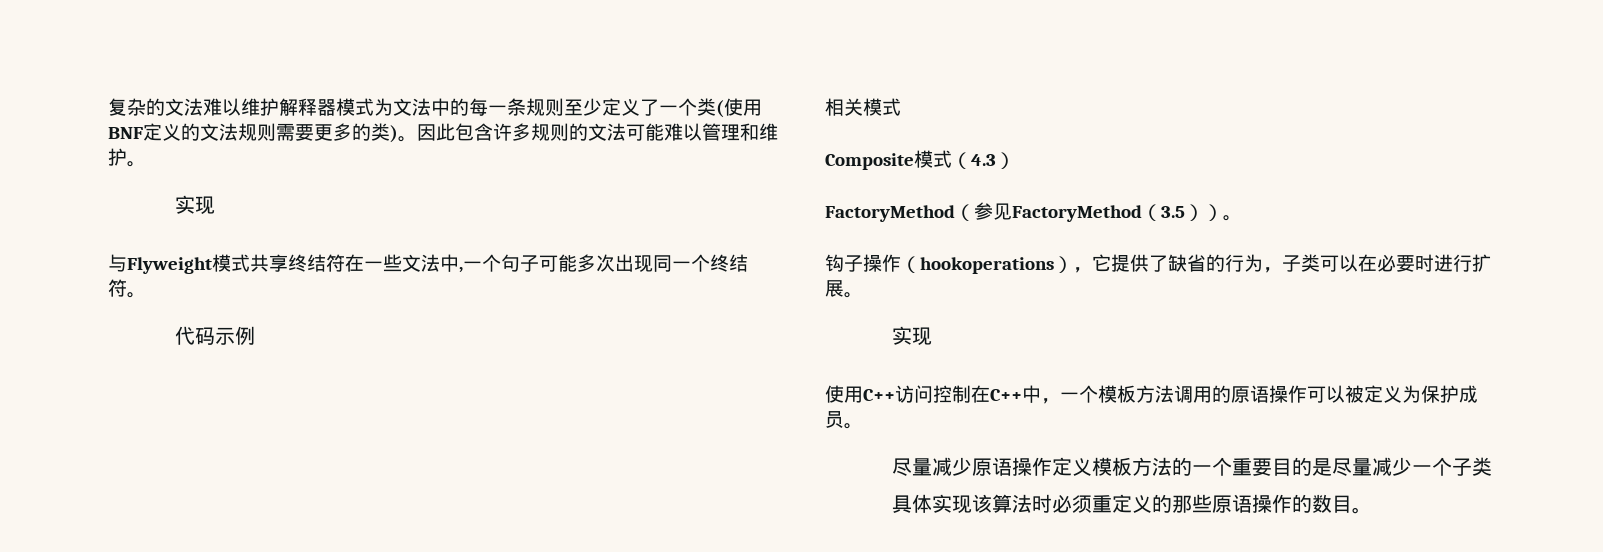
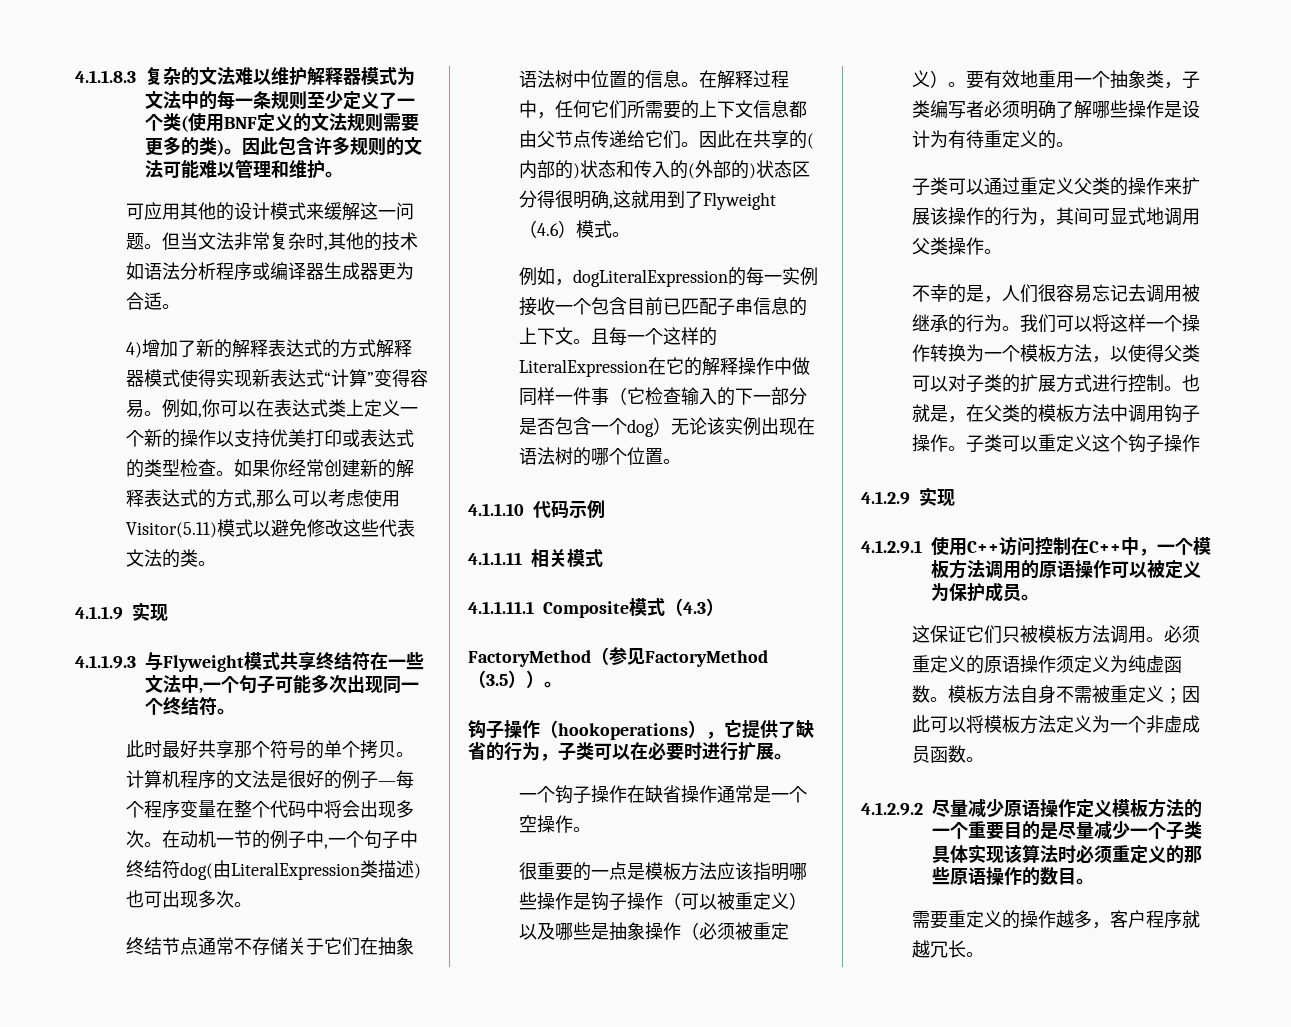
- 复杂的文法难以维护解释器模式为文法中的每一条规则至少定义了一个类(使用BNF定义的文法规则需要更多的类)。
+ 4.1.1.8.3复杂的文法难以维护解释器模式为文法中的每一条规则至少定义了一个类(使用BNF定义的文法规则需要更多的类)。
  因此包含许多规则的文法可能难以管理和维护。
- 实现
- 与Flyweight模式共享终结符在一些文法中,一个句子可能多次出现同一个终结符。
+ 可应用其他的设计模式来缓解这一问题。但当文法非常复杂时,其他的技术如语法分析程序或编译器生成器更为合适。
+ 4)增加了新的解释表达式的方式解释器模式使得实现新表达式“计算”变得容易。例如,你可以在表达式类上定义一个新的操作以支持优美打印或表达式的类型检查。如果你经常创建新的解释表达式的方式,那么可以考虑使用Visitor(5.11)模式以避免修改这些代表文法的类。
+ 4.1.1.9实现
+ 4.1.1.9.3与Flyweight模式共享终结符在一些文法中,一个句子可能多次出现同一个终结符。
- 代码示例
+ 此时最好共享那个符号的单个拷贝。计算机程序的文法是很好的例子—每个程序变量在整个代码中将会出现多次。在动机一节的例子中,一个句子中终结符dog(由LiteralExpression类描述)也可出现多次。
+ 终结节点通常不存储关于它们在抽象语法树中位置的信息。在解释过程中，任何它们所需要的上下文信息都由父节点传递给它们。因此在共享的(内部的)状态和传入的(外部的)状态区分得很明确,这就用到了Flyweight（4.6）模式。
+ 例如，dogLiteralExpression的每一实例接收一个包含目前已匹配子串信息的上下文。且每一个这样的LiteralExpression在它的解释操作中做同样一件事（它检查输入的下一部分是否包含一个dog）无论该实例出现在语法树的哪个位置。
+ 4.1.1.10代码示例
- 相关模式
+ 4.1.1.11相关模式
- Composite模式（4.3）
+ 4.1.1.11.1 Composite模式（4.3）
  钩子操作（hookoperations），它提供了缺省的行为，子类可以在必要时进行扩展。
- 实现
- 使用C++访问控制在C++中，一个模板方法调用的原语操作可以被定义为保护成员。
+ 一个钩子操作在缺省操作通常是一个空操作。
+ 很重要的一点是模板方法应该指明哪些操作是钩子操作（可以被重定义）以及哪些是抽象操作（必须被重定义）。要有效地重用一个抽象类，子类编写者必须明确了解哪些操作是设计为有待重定义的。
+ 子类可以通过重定义父类的操作来扩展该操作的行为，其间可显式地调用父类操作。
+ 不幸的是，人们很容易忘记去调用被继承的行为。我们可以将这样一个操作转换为一个模板方法，以使得父类可以对子类的扩展方式进行控制。也就是，在父类的模板方法中调用钩子操作。子类可以重定义这个钩子操作
+ 4.1.2.9实现
+ 4.1.2.9.1使用C++访问控制在C++中，一个模板方法调用的原语操作可以被定义为保护成员。
- 尽量减少原语操作定义模板方法的一个重要目的是尽量减少一个子类具体实现该算法时必须重定义的那些原语操作的数目。
+ 这保证它们只被模板方法调用。必须重定义的原语操作须定义为纯虚函数。模板方法自身不需被重定义；因此可以将模板方法定义为一个非虚成员函数。
+ 4.1.2.9.2尽量减少原语操作定义模板方法的一个重要目的是尽量减少一个子类具体实现该算法时必须重定义的那些原语操作的数目。
+ 需要重定义的操作越多，客户程序就越冗长。

